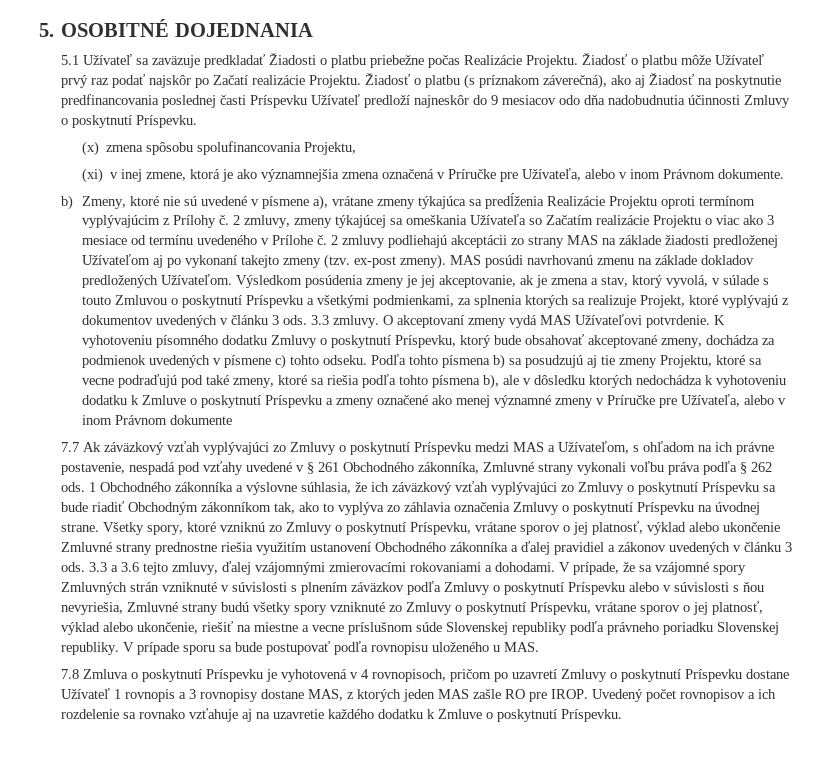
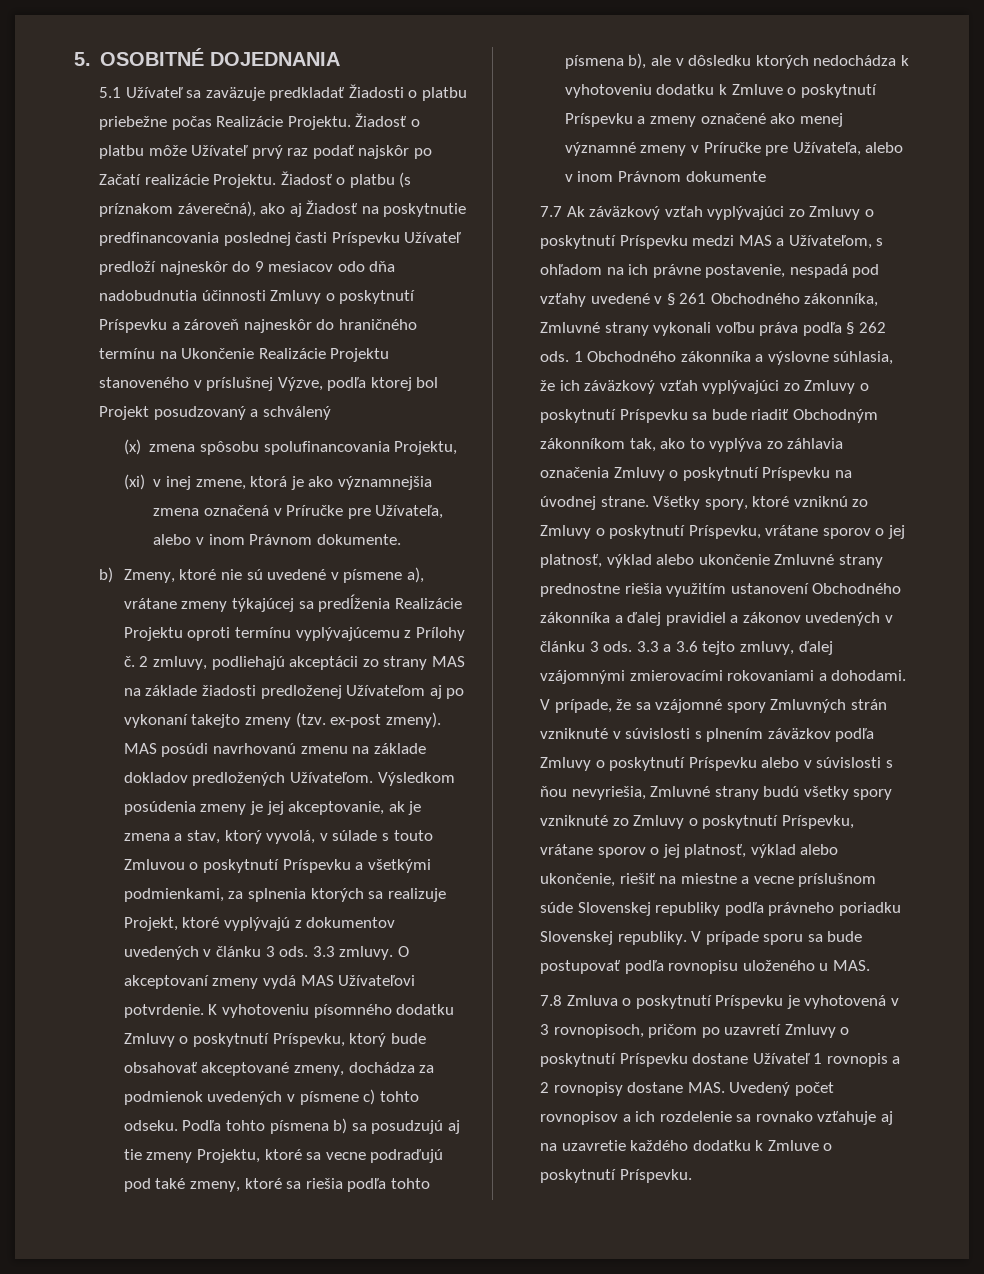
- Žiadosť o platbu (s príznakom záverečná), ako aj Žiadosť na poskytnutie predfinancovania poslednej časti Príspevku Užívateľ predloží najneskôr do 9 mesiacov odo dňa nadobudnutia účinnosti Zmluvy o poskytnutí Príspevku.
+ Žiadosť o platbu (s príznakom záverečná), ako aj Žiadosť na poskytnutie predfinancovania poslednej časti Príspevku Užívateľ predloží najneskôr do 9 mesiacov odo dňa nadobudnutia účinnosti Zmluvy o poskytnutí Príspevku a zároveň najneskôr do hraničného termínu na Ukončenie Realizácie Projektu stanoveného v príslušnej Výzve, podľa ktorej bol Projekt posudzovaný a schválený
- b) Zmeny, ktoré nie sú uvedené v písmene a), vrátane zmeny týkajúca sa predĺženia Realizácie Projektu oproti termínom vyplývajúcim z Prílohy č.
+ b) Zmeny, ktoré nie sú uvedené v písmene a), vrátane zmeny týkajúcej sa predĺženia Realizácie Projektu oproti termínu vyplývajúcemu z Prílohy č.
- 2 zmluvy, zmeny týkajúcej sa omeškania Užívateľa so Začatím realizácie Projektu o viac ako 3 mesiace od termínu uvedeného v Prílohe č. 2 zmluvy podliehajú akceptácii zo strany MAS na základe žiadosti predloženej Užívateľom aj po vykonaní takejto zmeny (tzv. ex-post zmeny).
+ 2 zmluvy, podliehajú akceptácii zo strany MAS na základe žiadosti predloženej Užívateľom aj po vykonaní takejto zmeny (tzv. ex-post zmeny).
- 7.8 Zmluva o poskytnutí Príspevku je vyhotovená v 4 rovnopisoch, pričom po uzavretí Zmluvy o poskytnutí Príspevku dostane Užívateľ 1 rovnopis a 3 rovnopisy dostane MAS, z ktorých jeden MAS zašle RO pre IROP. Uvedený počet rovnopisov a ich rozdelenie sa rovnako vzťahuje aj na uzavretie každého dodatku k Zmluve o poskytnutí Príspevku.
+ 7.8 Zmluva o poskytnutí Príspevku je vyhotovená v 3 rovnopisoch, pričom po uzavretí Zmluvy o poskytnutí Príspevku dostane Užívateľ 1 rovnopis a 2 rovnopisy dostane MAS. Uvedený počet rovnopisov a ich rozdelenie sa rovnako vzťahuje aj na uzavretie každého dodatku k Zmluve o poskytnutí Príspevku.

